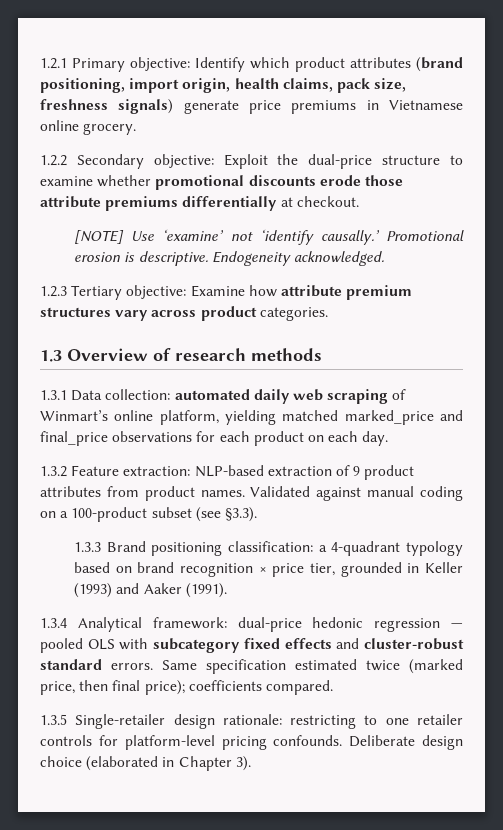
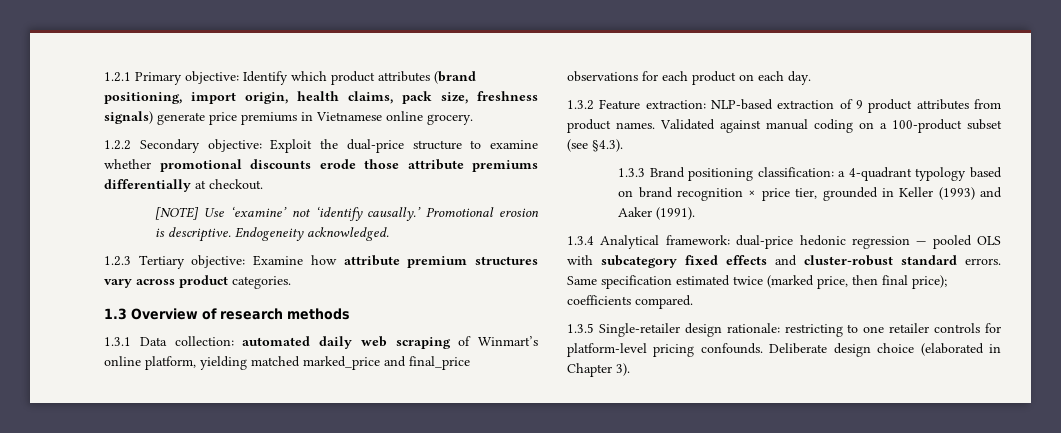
- Validated against manual coding on a 100-product subset (see §3.3).
+ Validated against manual coding on a 100-product subset (see §4.3).

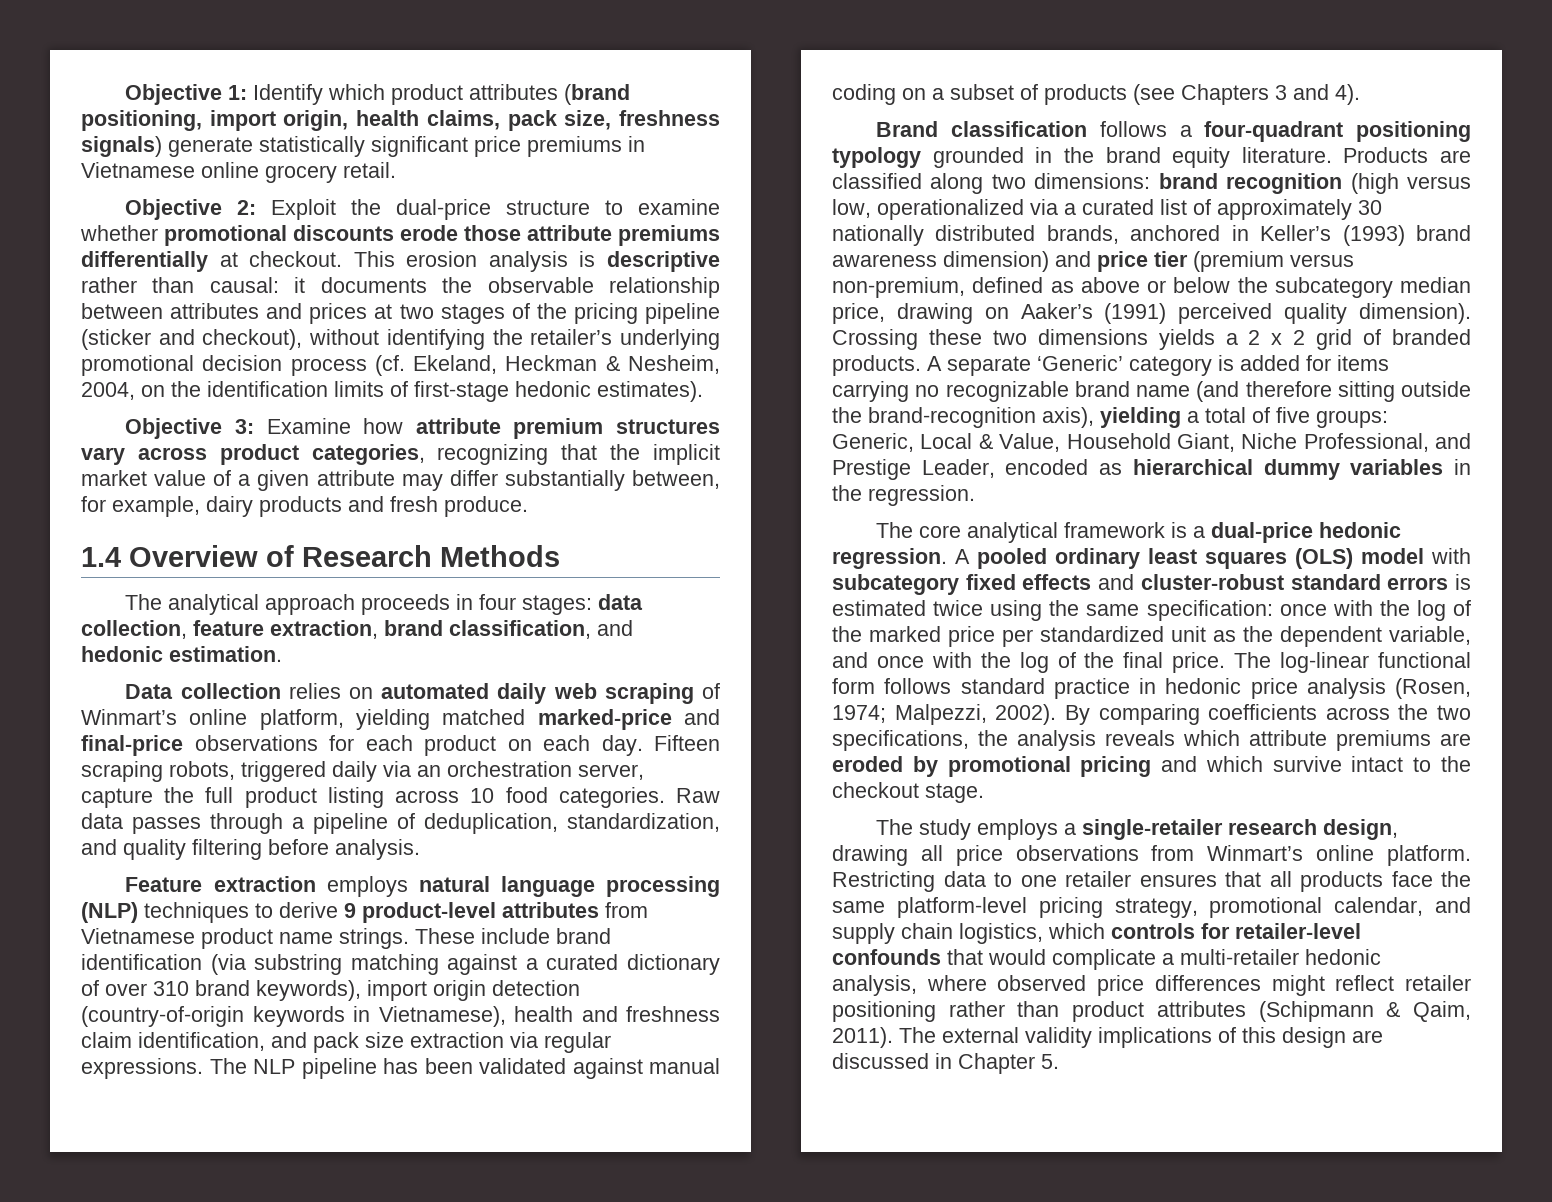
- 1.2.1 Primary objective:
+ Objective 1:
- Identify which product attributes (brand positioning, import origin, health claims, pack size, freshness signals) generate price premiums in Vietnamese online grocery.
- 1.2.2 Secondary objective:
+ Identify which product attributes (brand positioning, import origin, health claims, pack size, freshness signals) generate statistically significant price premiums in Vietnamese online grocery retail.
+ Objective 2:
- Exploit the dual-price structure to examine whether promotional discounts erode those attribute premiums differentially at checkout.
- [NOTE] Use ‘examine’ not ‘identify causally.’ Promotional erosion is descriptive. Endogeneity acknowledged.
- 1.2.3 Tertiary objective:
+ Exploit the dual-price structure to examine whether promotional discounts erode those attribute premiums differentially at checkout. This erosion analysis is descriptive rather than causal: it documents the observable relationship between attributes and prices at two stages of the pricing pipeline (sticker and checkout), without identifying the retailer’s underlying promotional decision process (cf. Ekeland, Heckman & Nesheim, 2004, on the identification limits of first-stage hedonic estimates).
+ Objective 3:
- Examine how attribute premium structures vary across product categories.
- 1.3 Overview of research methods
- 1.3.1 Data collection: automated daily web scraping of Winmart’s online platform, yielding matched marked_price and final_price observations for each product on each day.
- 1.3.2 Feature extraction: NLP-based extraction of 9 product attributes from product names. Validated against manual coding on a 100-product subset (see §4.3).
- 1.3.3 Brand positioning classification: a 4-quadrant typology based on brand recognition × price tier, grounded in Keller (1993) and Aaker (1991).
- 1.3.4 Analytical framework: dual-price hedonic regression — pooled OLS with subcategory fixed effects and cluster-robust standard errors. Same specification estimated twice (marked price, then final price); coefficients compared.
- 1.3.5 Single-retailer design rationale: restricting to one retailer controls for platform-level pricing confounds. Deliberate design choice (elaborated in Chapter 3).
+ Examine how attribute premium structures vary across product categories, recognizing that the implicit market value of a given attribute may differ substantially between, for example, dairy products and fresh produce.
+ 1.4 Overview of Research Methods
+ The analytical approach proceeds in four stages: data collection, feature extraction, brand classification, and hedonic estimation.
+ Data collection relies on automated daily web scraping of Winmart’s online platform, yielding matched marked-price and final-price observations for each product on each day. Fifteen scraping robots, triggered daily via an orchestration server, capture the full product listing across 10 food categories. Raw data passes through a pipeline of deduplication, standardization, and quality filtering before analysis.
+ Feature extraction employs natural language processing (NLP) techniques to derive 9 product-level attributes from Vietnamese product name strings. These include brand identification (via substring matching against a curated dictionary of over 310 brand keywords), import origin detection (country-of-origin keywords in Vietnamese), health and freshness claim identification, and pack size extraction via regular expressions. The NLP pipeline has been validated against manual coding on a subset of products (see Chapters 3 and 4).
+ Brand classification follows a four-quadrant positioning typology grounded in the brand equity literature. Products are classified along two dimensions: brand recognition (high versus low, operationalized via a curated list of approximately 30 nationally distributed brands, anchored in Keller’s (1993) brand awareness dimension) and price tier (premium versus non-premium, defined as above or below the subcategory median price, drawing on Aaker’s (1991) perceived quality dimension). Crossing these two dimensions yields a 2 x 2 grid of branded products. A separate ‘Generic’ category is added for items carrying no recognizable brand name (and therefore sitting outside the brand-recognition axis), yielding a total of five groups: Generic, Local & Value, Household Giant, Niche Professional, and Prestige Leader, encoded as hierarchical dummy variables in the regression.
+ The core analytical framework is a dual-price hedonic regression. A pooled ordinary least squares (OLS) model with subcategory fixed effects and cluster-robust standard errors is estimated twice using the same specification: once with the log of the marked price per standardized unit as the dependent variable, and once with the log of the final price. The log-linear functional form follows standard practice in hedonic price analysis (Rosen, 1974; Malpezzi, 2002). By comparing coefficients across the two specifications, the analysis reveals which attribute premiums are eroded by promotional pricing and which survive intact to the checkout stage.
+ The study employs a single-retailer research design, drawing all price observations from Winmart’s online platform. Restricting data to one retailer ensures that all products face the same platform-level pricing strategy, promotional calendar, and supply chain logistics, which controls for retailer-level confounds that would complicate a multi-retailer hedonic analysis, where observed price differences might reflect retailer positioning rather than product attributes (Schipmann & Qaim, 2011). The external validity implications of this design are discussed in Chapter 5.

